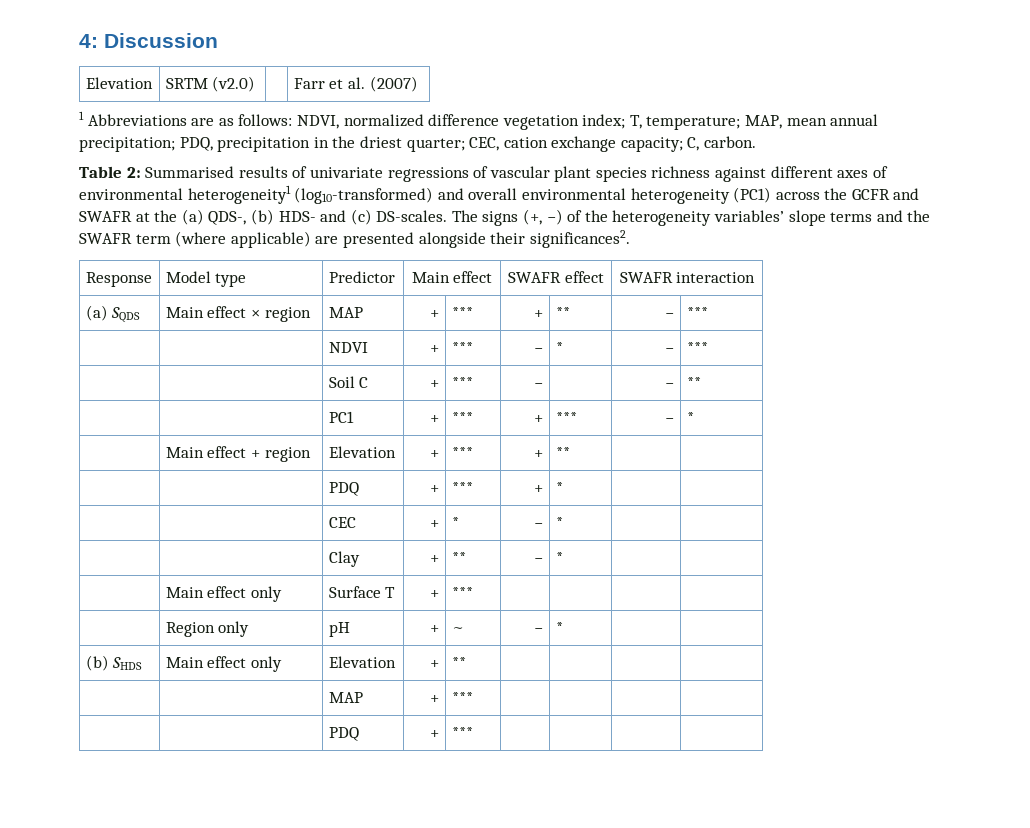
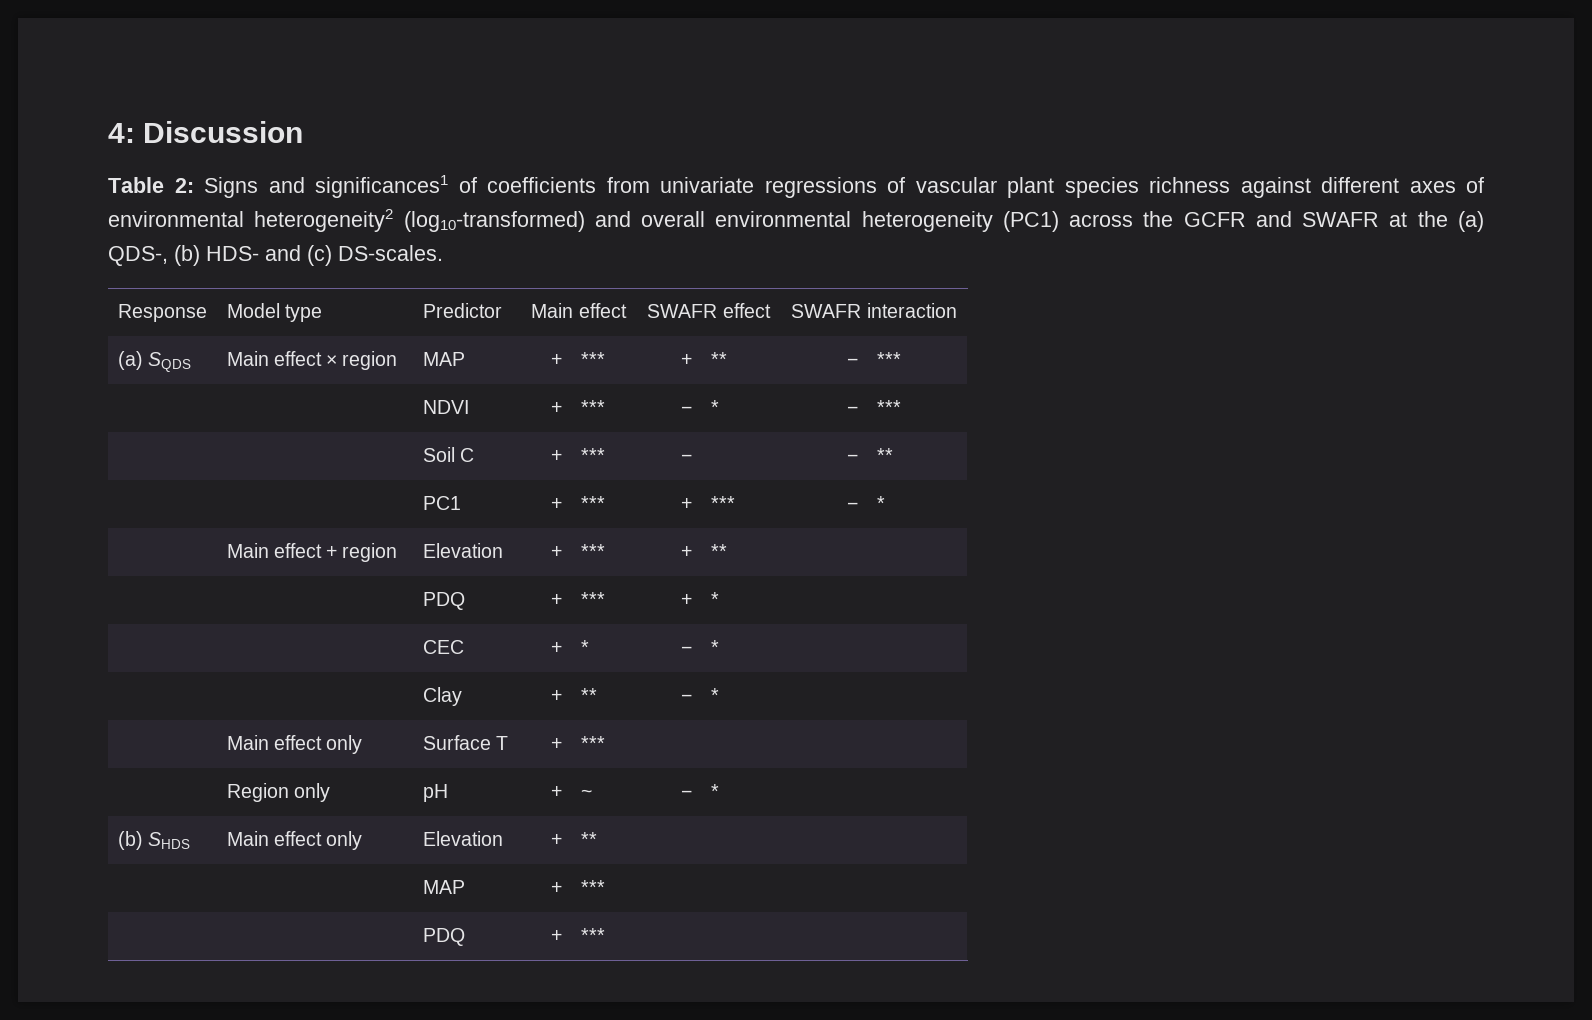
- Elevation | SRTM (v2.0) | | Farr et al. (2007)
- 1 Abbreviations are as follows: NDVI, normalized difference vegetation index; T, temperature; MAP, mean annual precipitation; PDQ, precipitation in the driest quarter; CEC, cation exchange capacity; C, carbon.
- Table 2: Summarised results of univariate regressions of vascular plant species richness against different axes of environmental heterogeneity1 (log10-transformed) and overall environmental heterogeneity (PC1) across the GCFR and SWAFR at the (a) QDS-, (b) HDS- and (c) DS-scales. The signs (+, −) of the heterogeneity variables’ slope terms and the SWAFR term (where applicable) are presented alongside their significances2.
+ Table 2: Signs and significances1 of coefficients from univariate regressions of vascular plant species richness against different axes of environmental heterogeneity2 (log10-transformed) and overall environmental heterogeneity (PC1) across the GCFR and SWAFR at the (a) QDS-, (b) HDS- and (c) DS-scales.

